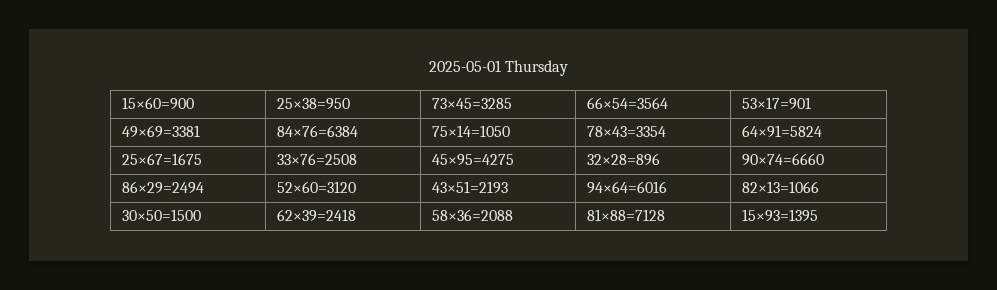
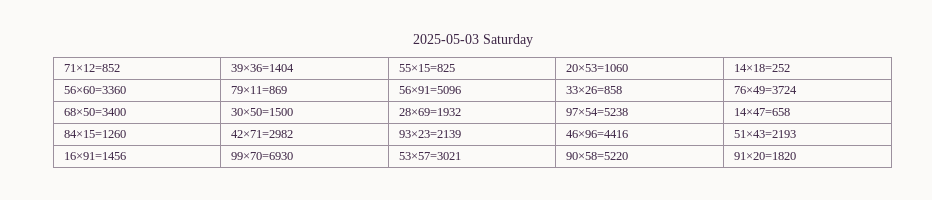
- 2025-05-01 Thursday
- 15×60=900 | 25×38=950 | 73×45=3285 | 66×54=3564 | 53×17=901
- 49×69=3381 | 84×76=6384 | 75×14=1050 | 78×43=3354 | 64×91=5824
- 25×67=1675 | 33×76=2508 | 45×95=4275 | 32×28=896 | 90×74=6660
- 86×29=2494 | 52×60=3120 | 43×51=2193 | 94×64=6016 | 82×13=1066
- 30×50=1500 | 62×39=2418 | 58×36=2088 | 81×88=7128 | 15×93=1395
+ 2025-05-03 Saturday
+ 71×12=852 | 39×36=1404 | 55×15=825 | 20×53=1060 | 14×18=252
+ 56×60=3360 | 79×11=869 | 56×91=5096 | 33×26=858 | 76×49=3724
+ 68×50=3400 | 30×50=1500 | 28×69=1932 | 97×54=5238 | 14×47=658
+ 84×15=1260 | 42×71=2982 | 93×23=2139 | 46×96=4416 | 51×43=2193
+ 16×91=1456 | 99×70=6930 | 53×57=3021 | 90×58=5220 | 91×20=1820

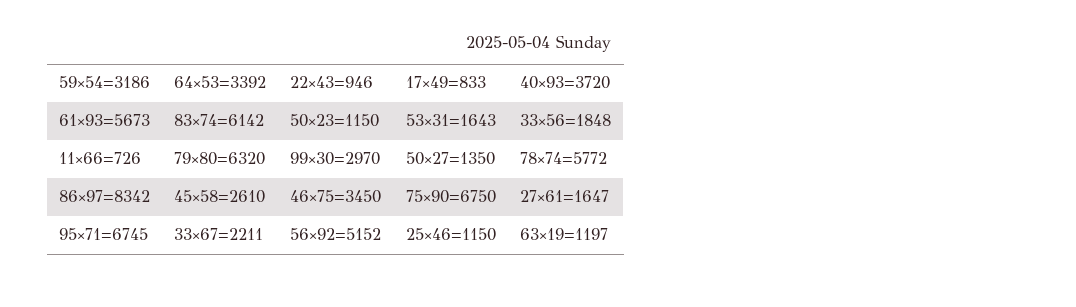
- 2025-05-03 Saturday
- 71×12=852 | 39×36=1404 | 55×15=825 | 20×53=1060 | 14×18=252
- 56×60=3360 | 79×11=869 | 56×91=5096 | 33×26=858 | 76×49=3724
- 68×50=3400 | 30×50=1500 | 28×69=1932 | 97×54=5238 | 14×47=658
- 84×15=1260 | 42×71=2982 | 93×23=2139 | 46×96=4416 | 51×43=2193
- 16×91=1456 | 99×70=6930 | 53×57=3021 | 90×58=5220 | 91×20=1820
+ 2025-05-04 Sunday
+ 59×54=3186 | 64×53=3392 | 22×43=946 | 17×49=833 | 40×93=3720
+ 61×93=5673 | 83×74=6142 | 50×23=1150 | 53×31=1643 | 33×56=1848
+ 11×66=726 | 79×80=6320 | 99×30=2970 | 50×27=1350 | 78×74=5772
+ 86×97=8342 | 45×58=2610 | 46×75=3450 | 75×90=6750 | 27×61=1647
+ 95×71=6745 | 33×67=2211 | 56×92=5152 | 25×46=1150 | 63×19=1197

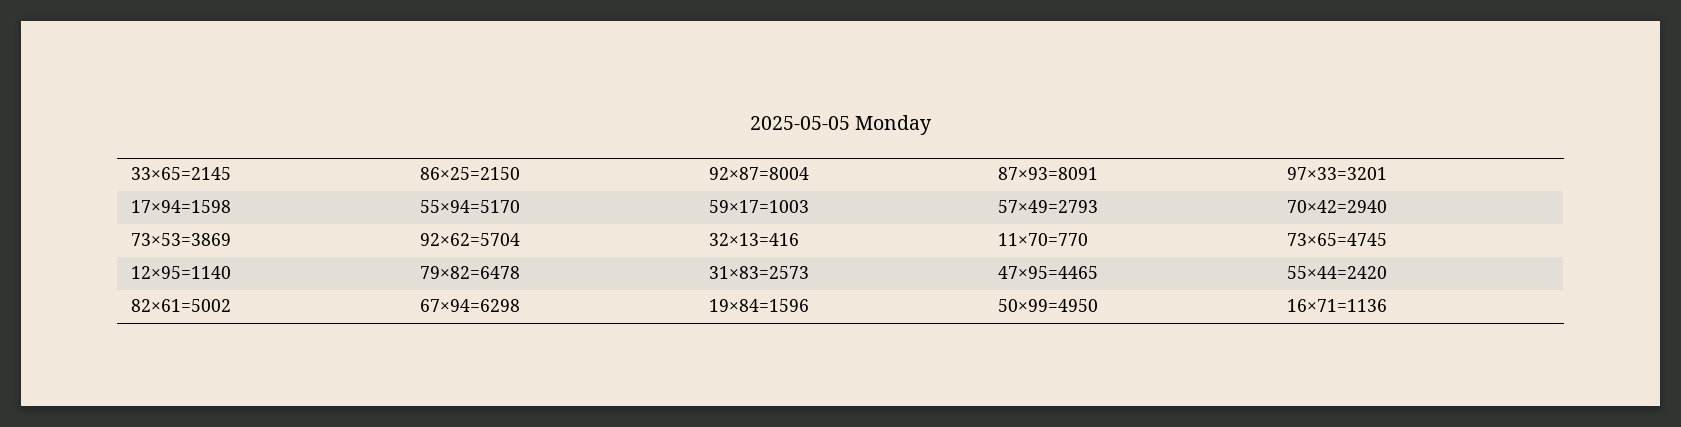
- 2025-05-04 Sunday
- 59×54=3186 | 64×53=3392 | 22×43=946 | 17×49=833 | 40×93=3720
- 61×93=5673 | 83×74=6142 | 50×23=1150 | 53×31=1643 | 33×56=1848
- 11×66=726 | 79×80=6320 | 99×30=2970 | 50×27=1350 | 78×74=5772
- 86×97=8342 | 45×58=2610 | 46×75=3450 | 75×90=6750 | 27×61=1647
- 95×71=6745 | 33×67=2211 | 56×92=5152 | 25×46=1150 | 63×19=1197
+ 2025-05-05 Monday
+ 33×65=2145 | 86×25=2150 | 92×87=8004 | 87×93=8091 | 97×33=3201
+ 17×94=1598 | 55×94=5170 | 59×17=1003 | 57×49=2793 | 70×42=2940
+ 73×53=3869 | 92×62=5704 | 32×13=416 | 11×70=770 | 73×65=4745
+ 12×95=1140 | 79×82=6478 | 31×83=2573 | 47×95=4465 | 55×44=2420
+ 82×61=5002 | 67×94=6298 | 19×84=1596 | 50×99=4950 | 16×71=1136

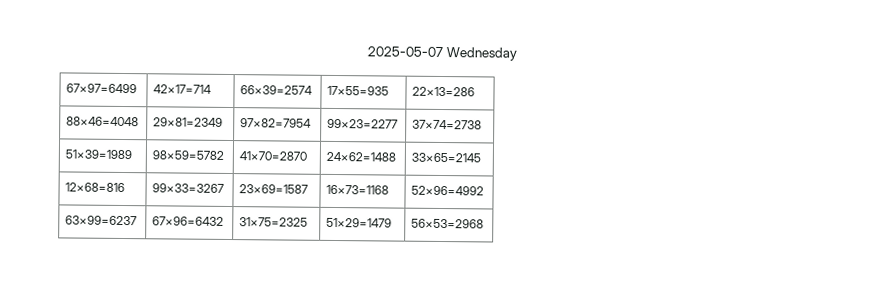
- 2025-05-05 Monday
- 33×65=2145 | 86×25=2150 | 92×87=8004 | 87×93=8091 | 97×33=3201
- 17×94=1598 | 55×94=5170 | 59×17=1003 | 57×49=2793 | 70×42=2940
- 73×53=3869 | 92×62=5704 | 32×13=416 | 11×70=770 | 73×65=4745
- 12×95=1140 | 79×82=6478 | 31×83=2573 | 47×95=4465 | 55×44=2420
- 82×61=5002 | 67×94=6298 | 19×84=1596 | 50×99=4950 | 16×71=1136
+ 2025-05-07 Wednesday
+ 67×97=6499 | 42×17=714 | 66×39=2574 | 17×55=935 | 22×13=286
+ 88×46=4048 | 29×81=2349 | 97×82=7954 | 99×23=2277 | 37×74=2738
+ 51×39=1989 | 98×59=5782 | 41×70=2870 | 24×62=1488 | 33×65=2145
+ 12×68=816 | 99×33=3267 | 23×69=1587 | 16×73=1168 | 52×96=4992
+ 63×99=6237 | 67×96=6432 | 31×75=2325 | 51×29=1479 | 56×53=2968

